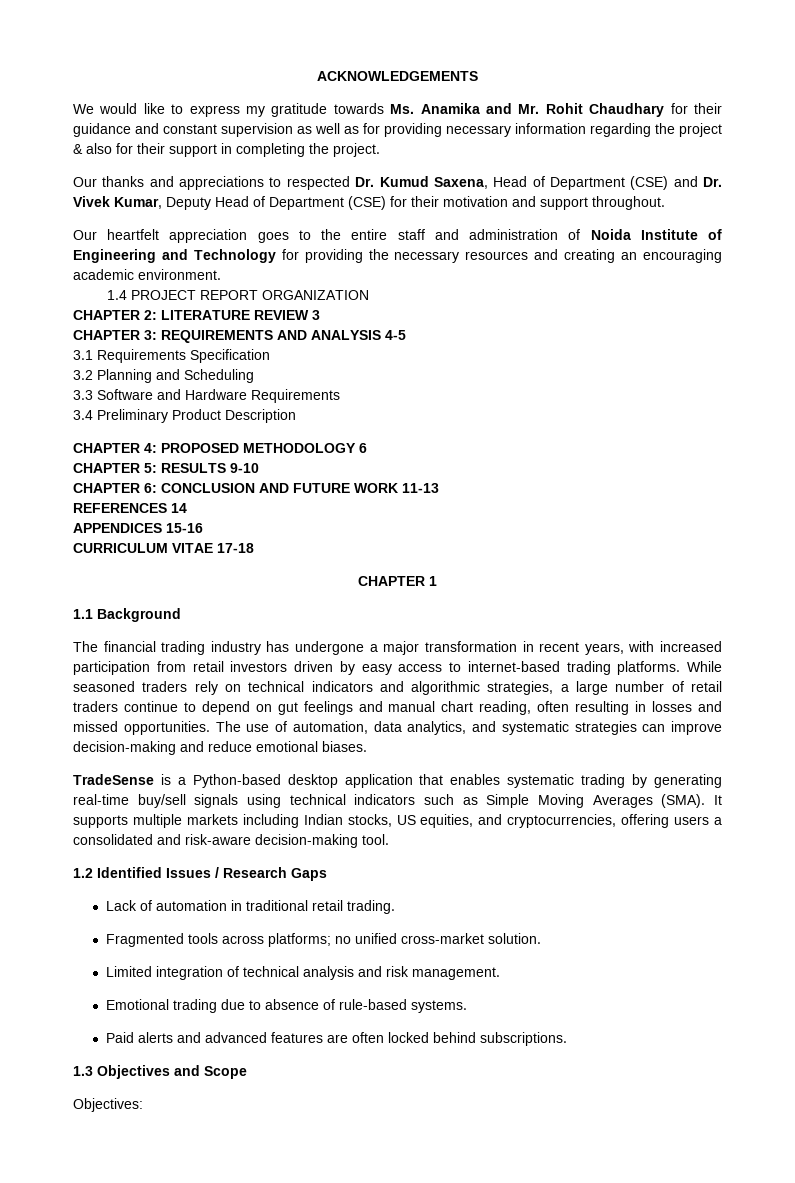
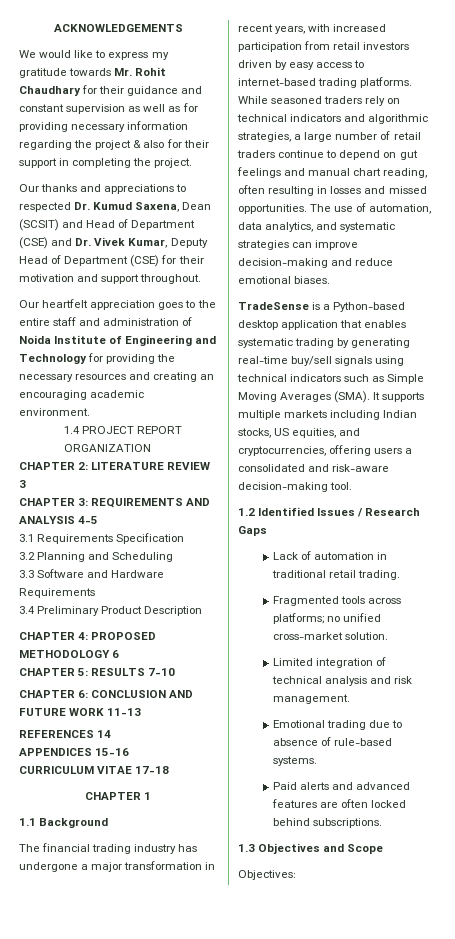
- We would like to express my gratitude towards Ms. Anamika and Mr. Rohit Chaudhary for their guidance and constant supervision as well as for providing necessary information regarding the project & also for their support in completing the project.
+ We would like to express my gratitude towards Mr. Rohit Chaudhary for their guidance and constant supervision as well as for providing necessary information regarding the project & also for their support in completing the project.
- Our thanks and appreciations to respected Dr. Kumud Saxena, Head of Department (CSE) and Dr. Vivek Kumar, Deputy Head of Department (CSE) for their motivation and support throughout.
+ Our thanks and appreciations to respected Dr. Kumud Saxena, Dean (SCSIT) and Head of Department (CSE) and Dr. Vivek Kumar, Deputy Head of Department (CSE) for their motivation and support throughout.
- CHAPTER 5: RESULTS 9-10
+ CHAPTER 5: RESULTS 7-10

